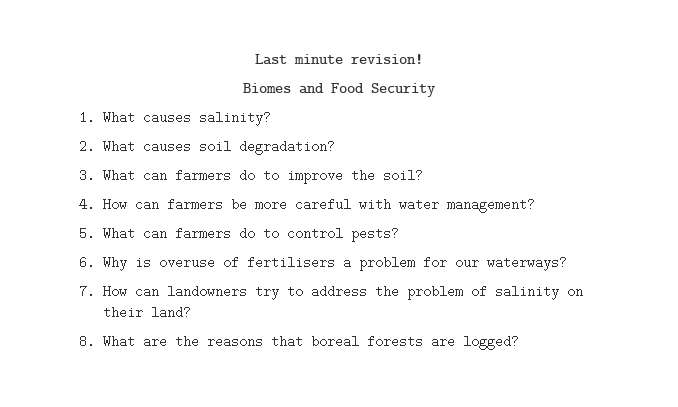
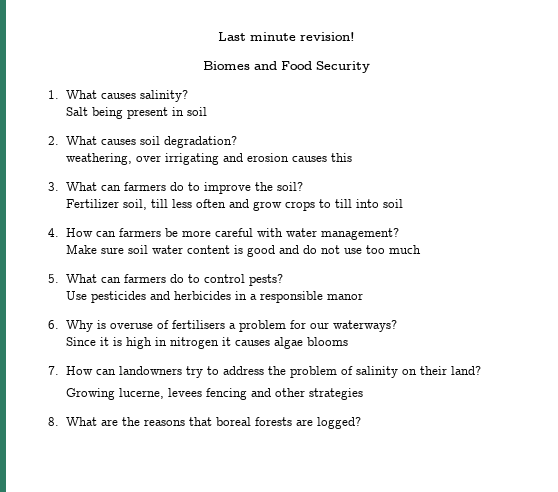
+ Salt being present in soil
+ weathering, over irrigating and erosion causes this
+ Fertilizer soil, till less often and grow crops to till into soil
+ Make sure soil water content is good and do not use too much
+ Use pesticides and herbicides in a responsible manor
+ Since it is high in nitrogen it causes algae blooms
+ Growing lucerne, levees fencing and other strategies

